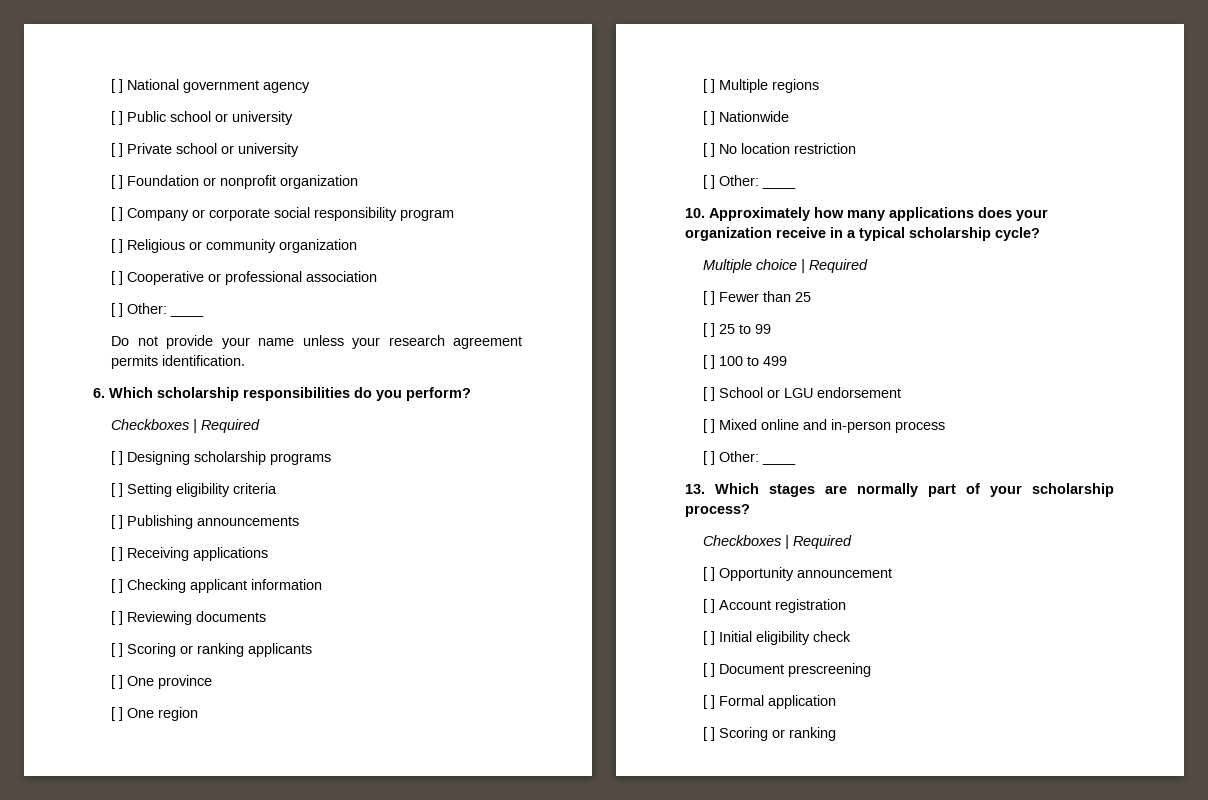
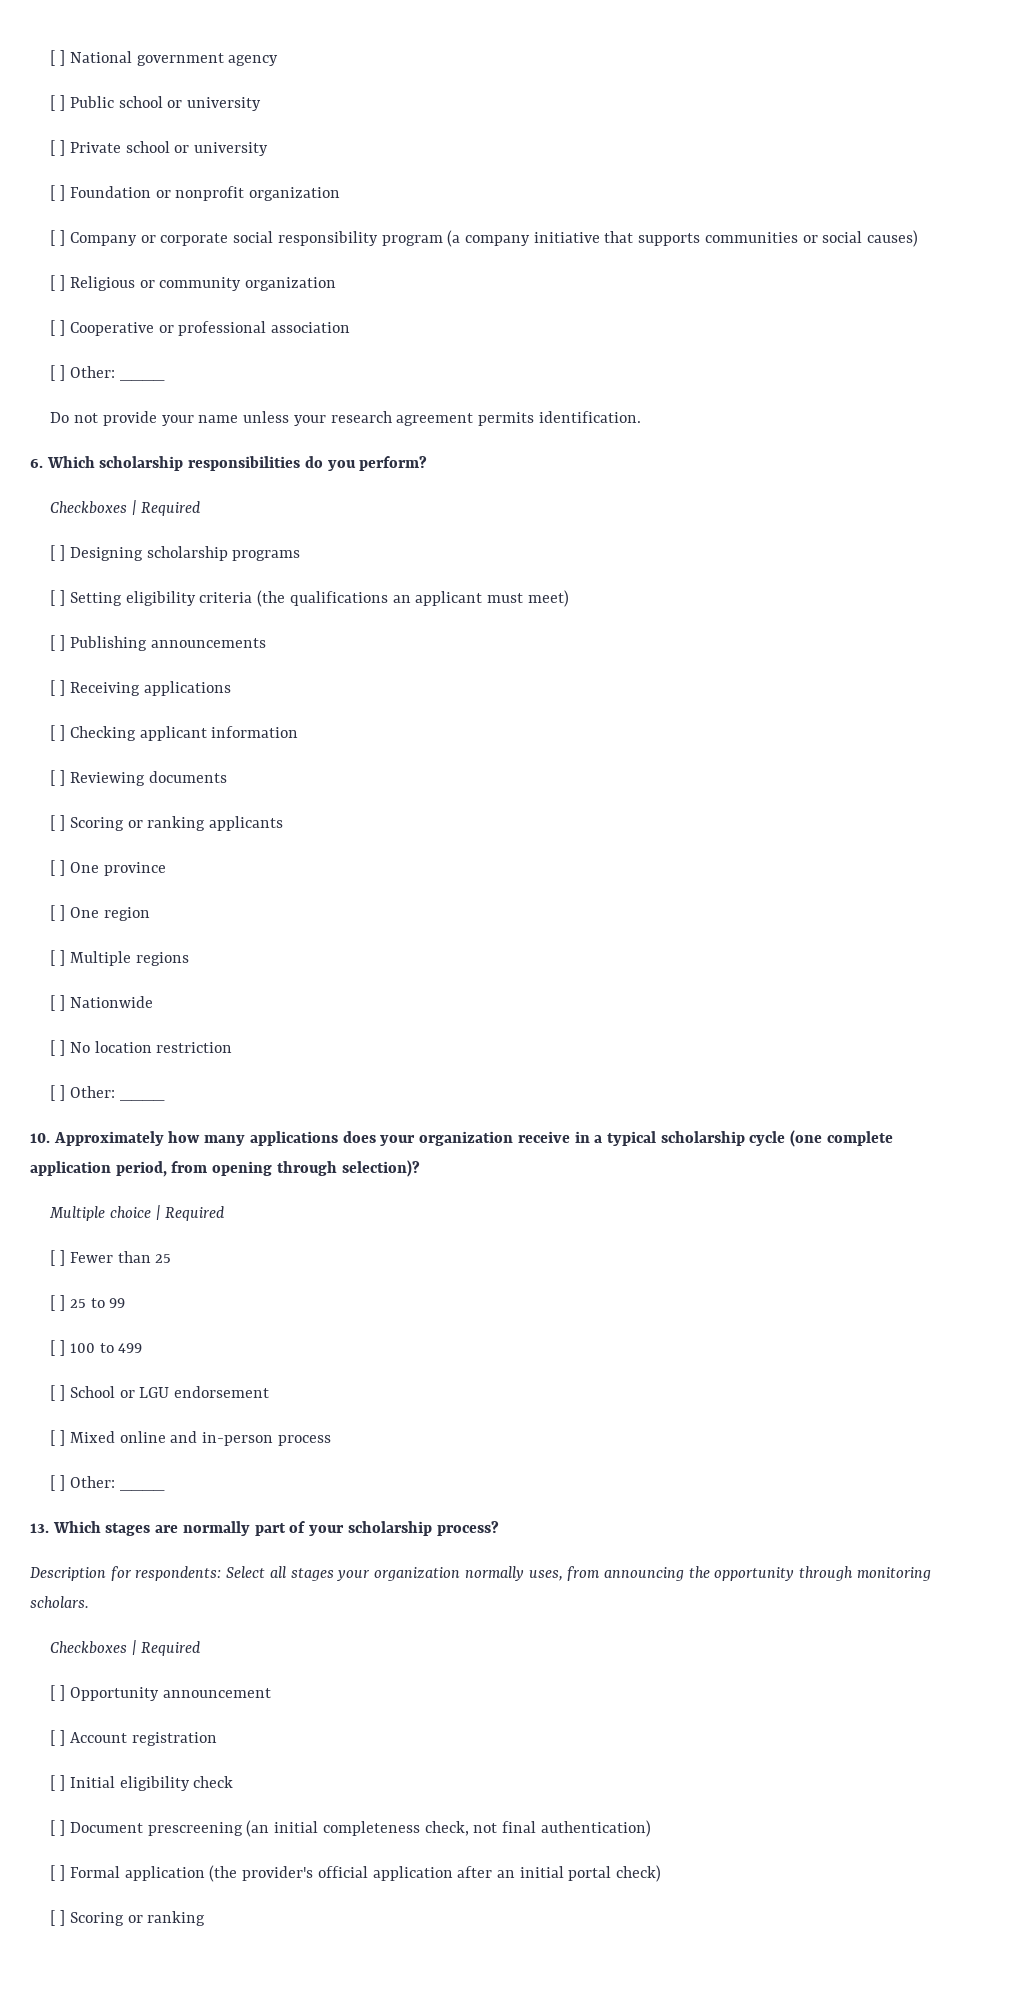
- [ ] Company or corporate social responsibility program
+ [ ] Company or corporate social responsibility program (a company initiative that supports communities or social causes)
- [ ] Setting eligibility criteria
+ [ ] Setting eligibility criteria (the qualifications an applicant must meet)
- 10. Approximately how many applications does your organization receive in a typical scholarship cycle?
+ 10. Approximately how many applications does your organization receive in a typical scholarship cycle (one complete application period, from opening through selection)?
+ Description for respondents: Select all stages your organization normally uses, from announcing the opportunity through monitoring scholars.
- [ ] Document prescreening
- [ ] Formal application
+ [ ] Document prescreening (an initial completeness check, not final authentication)
+ [ ] Formal application (the provider's official application after an initial portal check)

